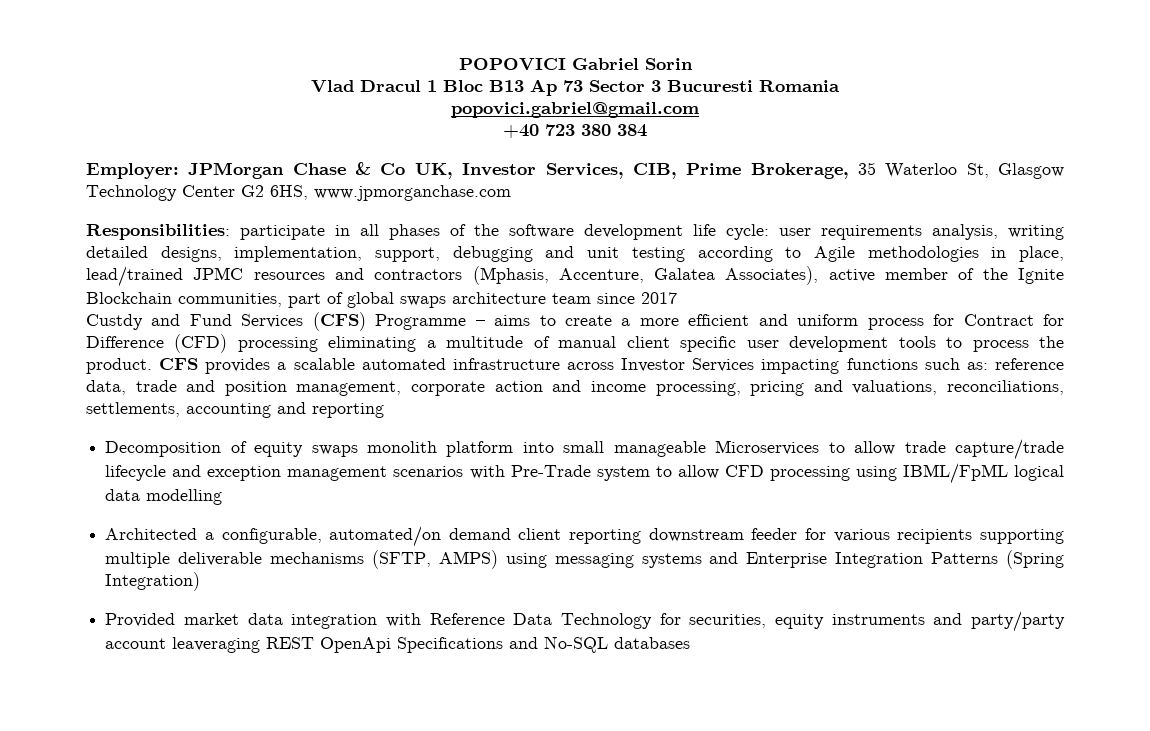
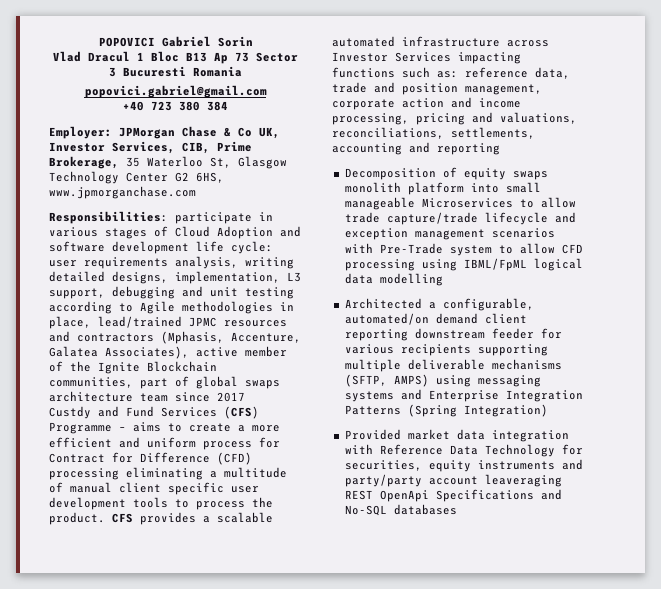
- Responsibilities: participate in all phases of the software development life cycle: user requirements analysis, writing detailed designs, implementation, support, debugging and unit testing according to Agile methodologies in place, lead/trained JPMC resources and contractors (Mphasis, Accenture, Galatea Associates), active member of the Ignite Blockchain communities, part of global swaps architecture team since 2017
+ Responsibilities: participate in various stages of Cloud Adoption and software development life cycle: user requirements analysis, writing detailed designs, implementation, L3 support, debugging and unit testing according to Agile methodologies in place, lead/trained JPMC resources and contractors (Mphasis, Accenture, Galatea Associates), active member of the Ignite Blockchain communities, part of global swaps architecture team since 2017

